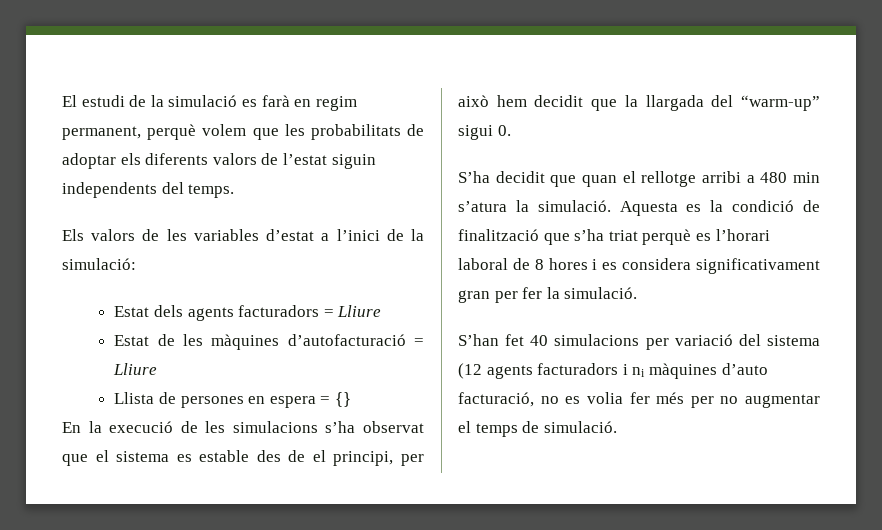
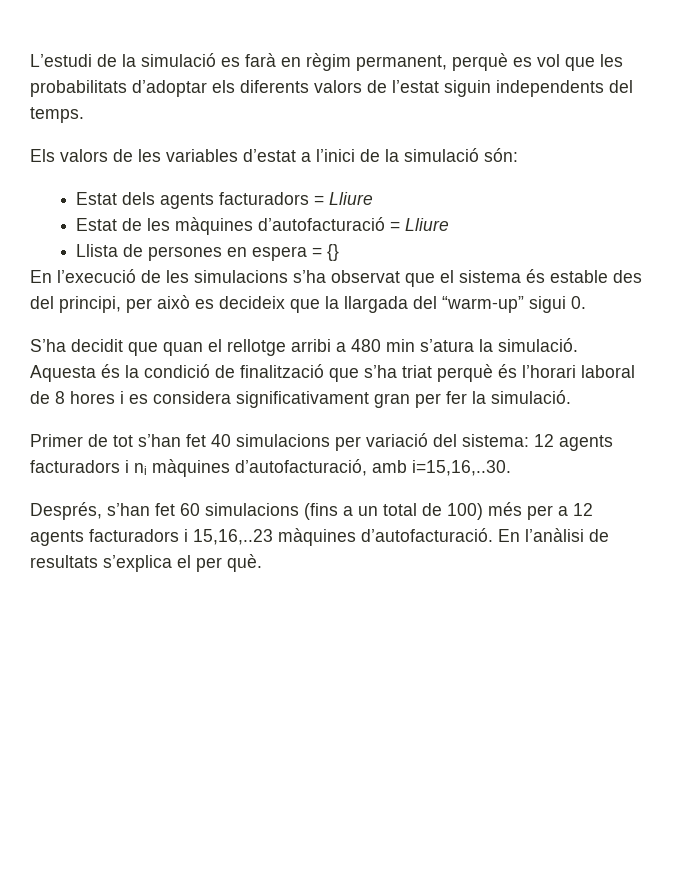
- El estudi de la simulació es farà en regim permanent, perquè volem que les probabilitats de adoptar els diferents valors de l’estat siguin independents del temps.
+ L’estudi de la simulació es farà en règim permanent, perquè es vol que les probabilitats d’adoptar els diferents valors de l’estat siguin independents del temps.
- Els valors de les variables d’estat a l’inici de la simulació:
+ Els valors de les variables d’estat a l’inici de la simulació són:
- En la execució de les simulacions s’ha observat que el sistema es estable des de el principi, per això hem decidit que la llargada del “warm-up” sigui 0.
+ En l’execució de les simulacions s’ha observat que el sistema és estable des del principi, per això es decideix que la llargada del “warm-up” sigui 0.
- Aquesta es la condició de finalització que s’ha triat perquè es l’horari laboral de 8 hores i es considera significativament gran per fer la simulació.
+ Aquesta és la condició de finalització que s’ha triat perquè és l’horari laboral de 8 hores i es considera significativament gran per fer la simulació.
- S’han fet 40 simulacions per variació del sistema (12 agents facturadors i ni màquines d’auto facturació, no es volia fer més per no augmentar el temps de simulació.
+ Primer de tot s’han fet 40 simulacions per variació del sistema: 12 agents facturadors i ni màquines d’autofacturació, amb i=15,16,..30.
+ Després, s’han fet 60 simulacions (fins a un total de 100) més per a 12 agents facturadors i 15,16,..23 màquines d’autofacturació. En l’anàlisi de resultats s’explica el per què.

